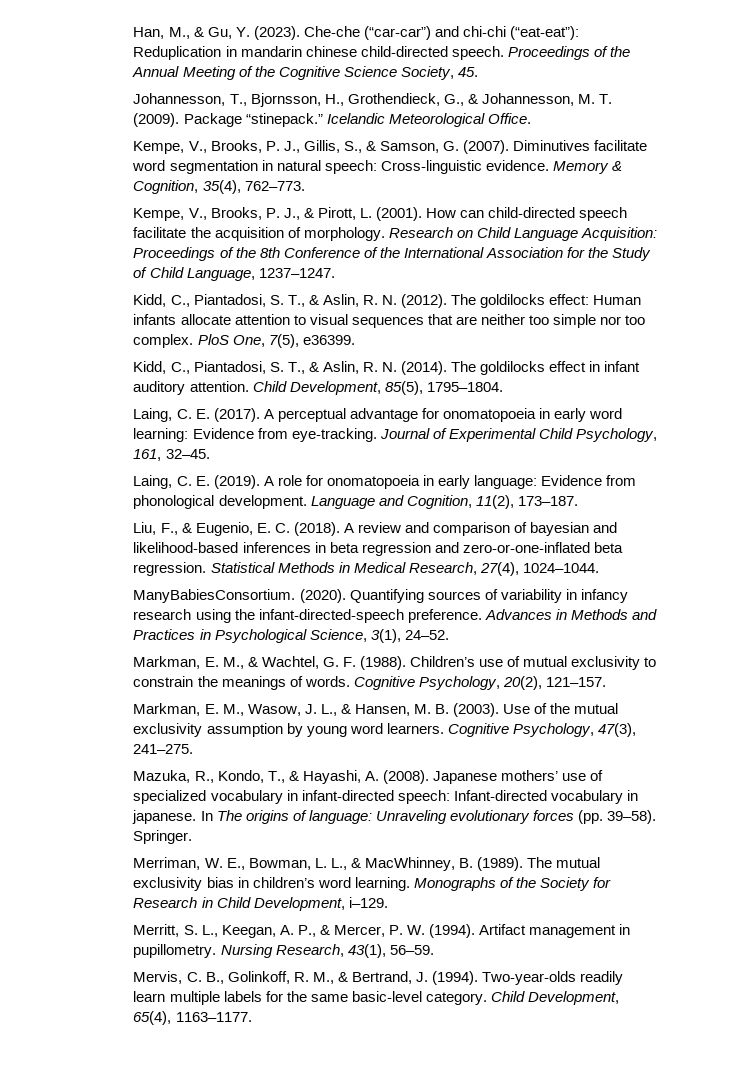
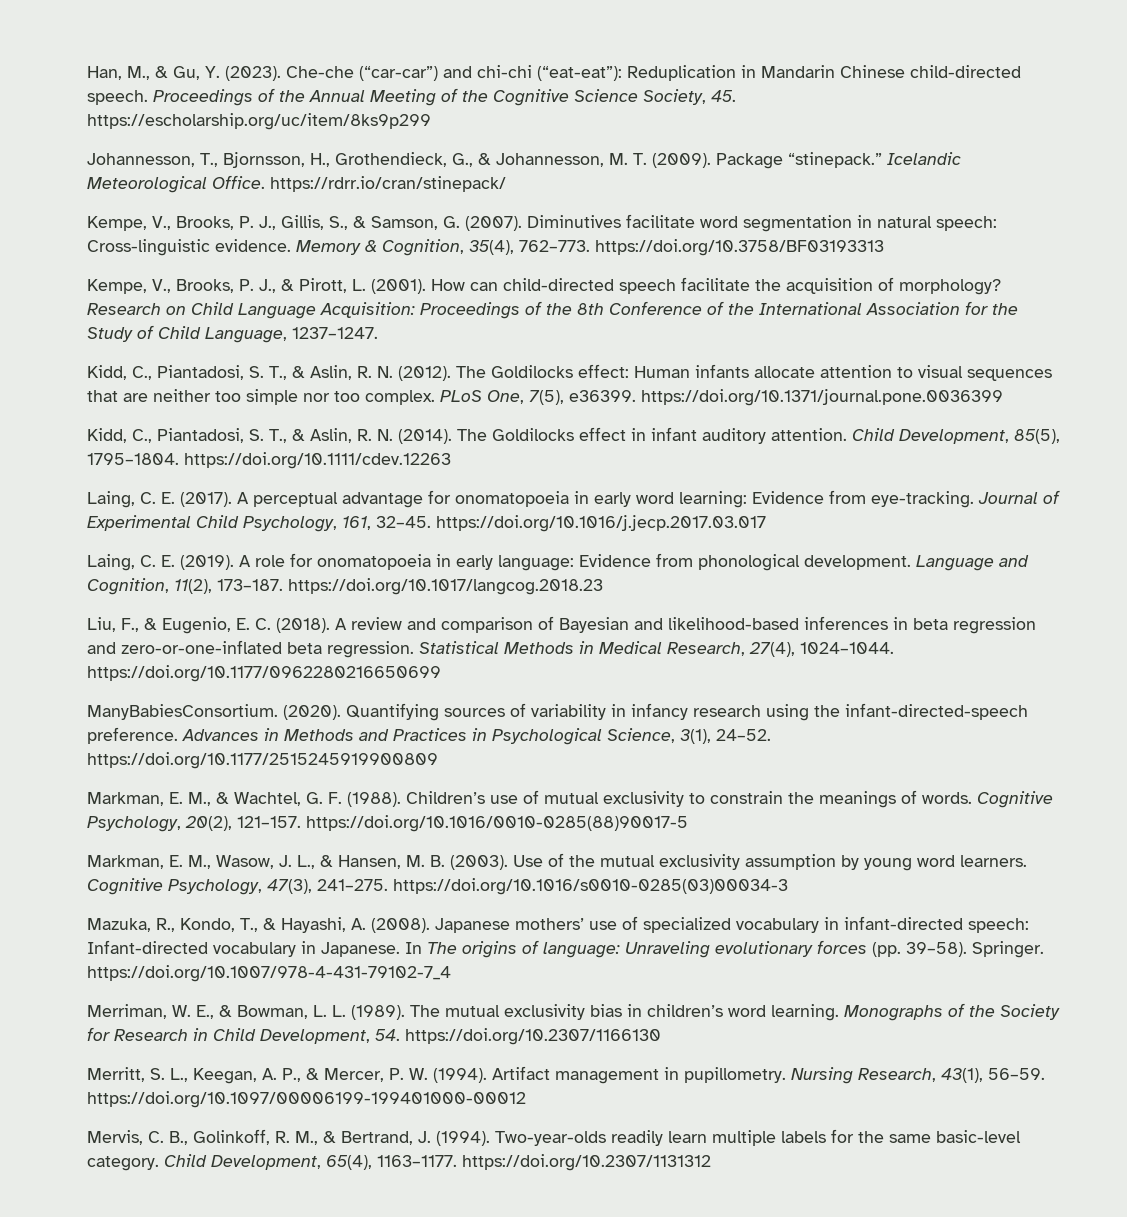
- Che-che (“car-car”) and chi-chi (“eat-eat”): Reduplication in mandarin chinese child-directed speech.
+ Che-che (“car-car”) and chi-chi (“eat-eat”): Reduplication in Mandarin Chinese child-directed speech.
- Proceedings of the Annual Meeting of the Cognitive Science Society, 45.
+ Proceedings of the Annual Meeting of the Cognitive Science Society, 45. https://escholarship.org/uc/item/8ks9p299
- Icelandic Meteorological Office.
+ Icelandic Meteorological Office. https://rdrr.io/cran/stinepack/
- Memory & Cognition, 35(4), 762–773.
+ Memory & Cognition, 35(4), 762–773. https://doi.org/10.3758/BF03193313
- How can child-directed speech facilitate the acquisition of morphology.
+ How can child-directed speech facilitate the acquisition of morphology?
- The goldilocks effect: Human infants allocate attention to visual sequences that are neither too simple nor too complex.
+ The Goldilocks effect: Human infants allocate attention to visual sequences that are neither too simple nor too complex.
- PloS One, 7(5), e36399.
+ PLoS One, 7(5), e36399. https://doi.org/10.1371/journal.pone.0036399
- The goldilocks effect in infant auditory attention.
+ The Goldilocks effect in infant auditory attention.
- Child Development, 85(5), 1795–1804.
+ Child Development, 85(5), 1795–1804. https://doi.org/10.1111/cdev.12263
- Journal of Experimental Child Psychology, 161, 32–45.
+ Journal of Experimental Child Psychology, 161, 32–45. https://doi.org/10.1016/j.jecp.2017.03.017
- Language and Cognition, 11(2), 173–187.
+ Language and Cognition, 11(2), 173–187. https://doi.org/10.1017/langcog.2018.23
- A review and comparison of bayesian and likelihood-based inferences in beta regression and zero-or-one-inflated beta regression.
+ A review and comparison of Bayesian and likelihood-based inferences in beta regression and zero-or-one-inflated beta regression.
- Statistical Methods in Medical Research, 27(4), 1024–1044.
+ Statistical Methods in Medical Research, 27(4), 1024–1044. https://doi.org/10.1177/0962280216650699
- Advances in Methods and Practices in Psychological Science, 3(1), 24–52.
+ Advances in Methods and Practices in Psychological Science, 3(1), 24–52. https://doi.org/10.1177/2515245919900809
- Cognitive Psychology, 20(2), 121–157.
+ Cognitive Psychology, 20(2), 121–157. https://doi.org/10.1016/0010-0285(88)90017-5
- Cognitive Psychology, 47(3), 241–275.
+ Cognitive Psychology, 47(3), 241–275. https://doi.org/10.1016/s0010-0285(03)00034-3
- Japanese mothers’ use of specialized vocabulary in infant-directed speech: Infant-directed vocabulary in japanese.
+ Japanese mothers’ use of specialized vocabulary in infant-directed speech: Infant-directed vocabulary in Japanese.
- Springer.
+ Springer. https://doi.org/10.1007/978-4-431-79102-7_4
- Merriman, W. E., Bowman, L. L., & MacWhinney, B. (1989).
+ Merriman, W. E., & Bowman, L. L. (1989).
- Monographs of the Society for Research in Child Development, i–129.
+ Monographs of the Society for Research in Child Development, 54. https://doi.org/10.2307/1166130
- Nursing Research, 43(1), 56–59.
+ Nursing Research, 43(1), 56–59. https://doi.org/10.1097/00006199-199401000-00012
- Child Development, 65(4), 1163–1177.
+ Child Development, 65(4), 1163–1177. https://doi.org/10.2307/1131312

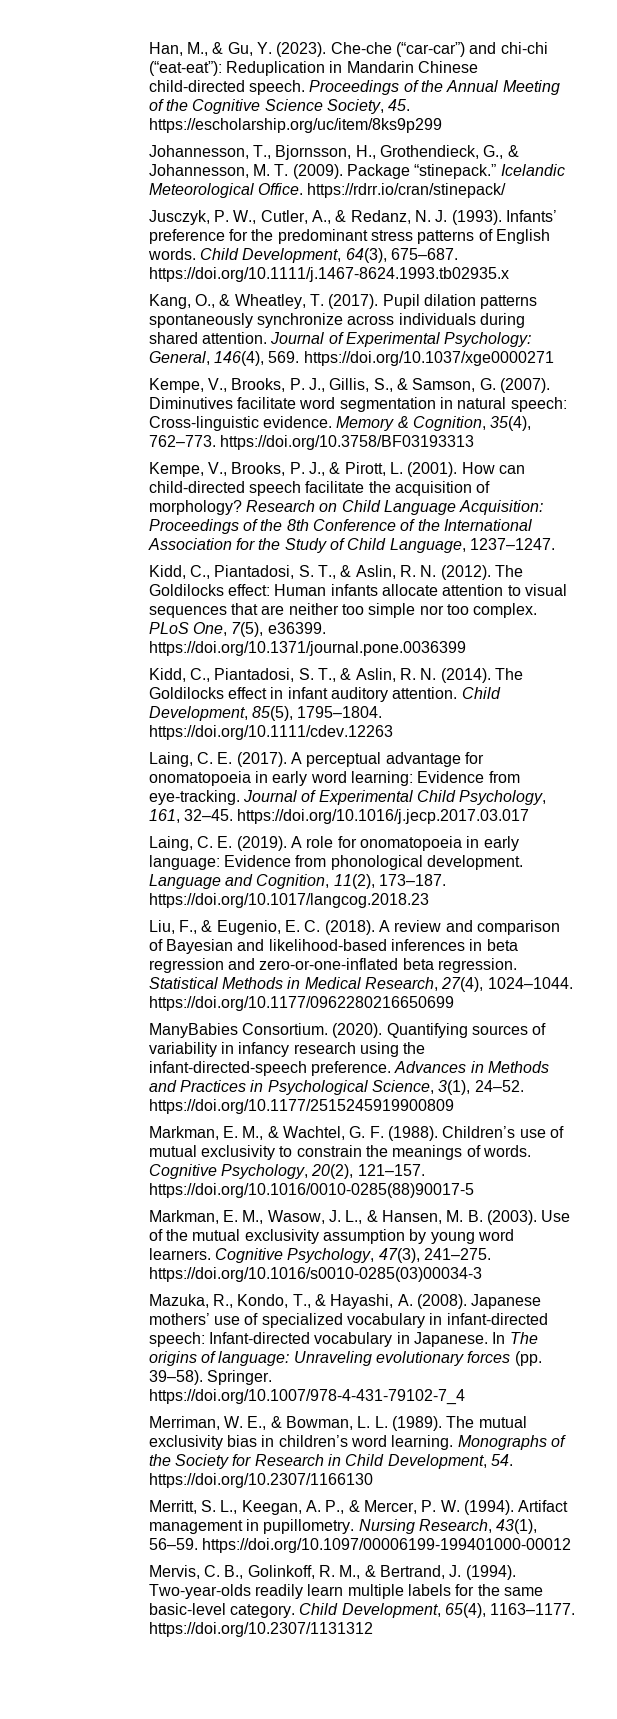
+ Jusczyk, P. W., Cutler, A., & Redanz, N. J. (1993). Infants’ preference for the predominant stress patterns of English words. Child Development, 64(3), 675–687. https://doi.org/10.1111/j.1467-8624.1993.tb02935.x
+ Kang, O., & Wheatley, T. (2017). Pupil dilation patterns spontaneously synchronize across individuals during shared attention. Journal of Experimental Psychology: General, 146(4), 569. https://doi.org/10.1037/xge0000271
- ManyBabiesConsortium.
+ ManyBabies Consortium.

